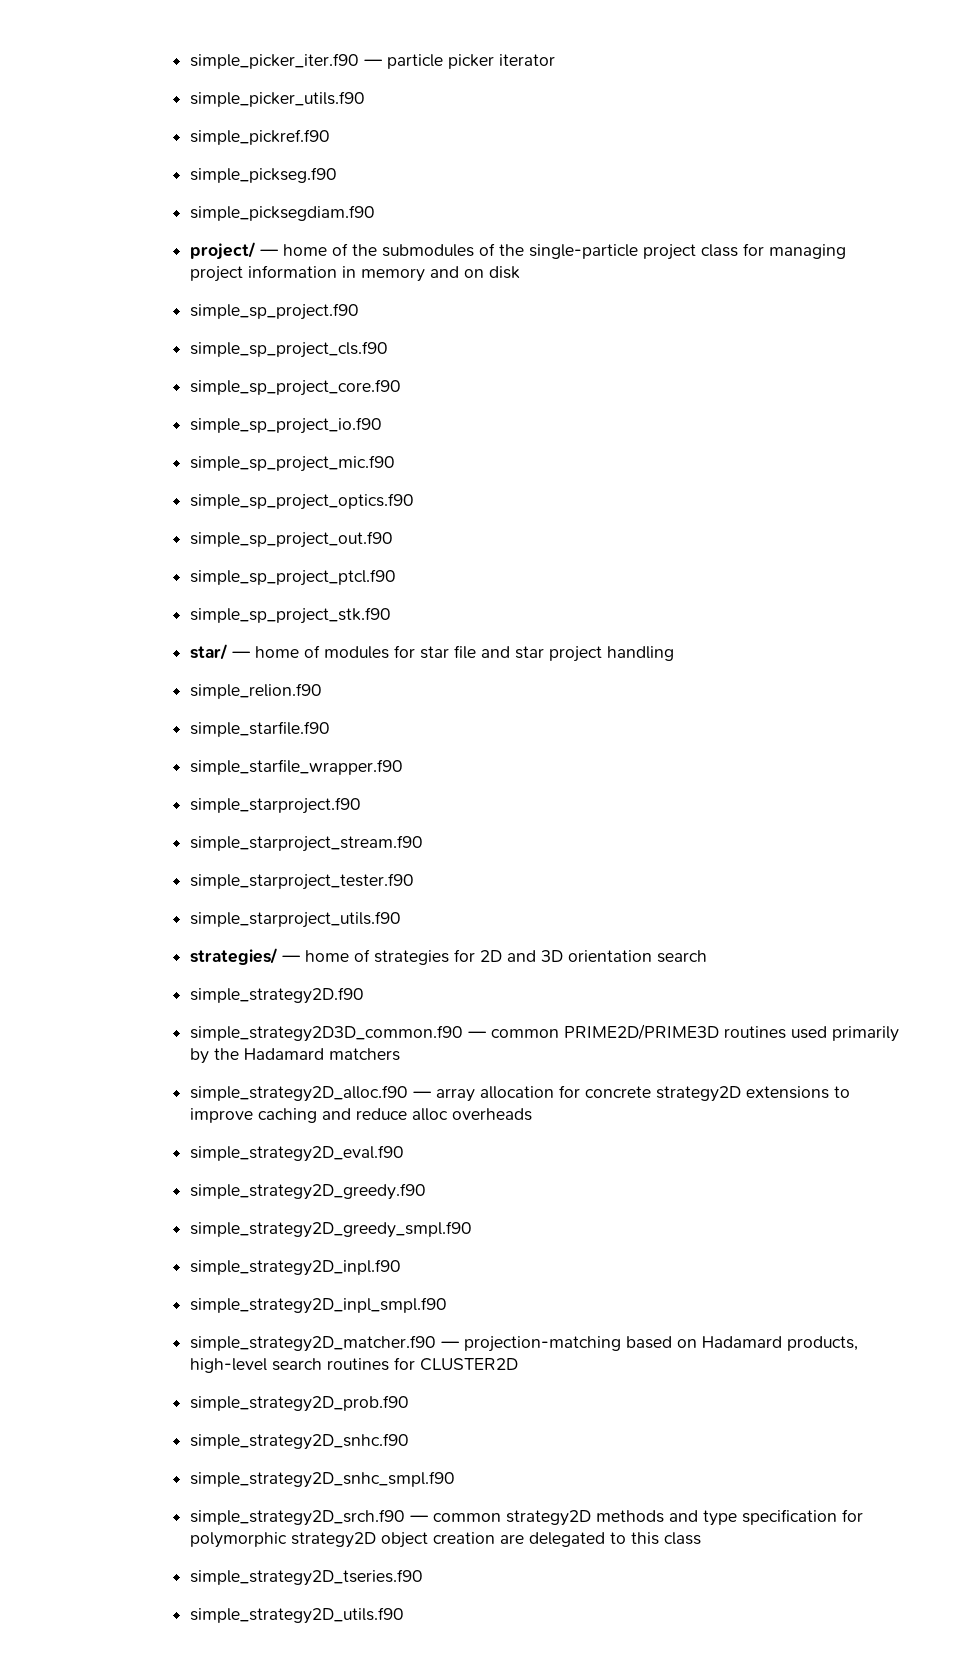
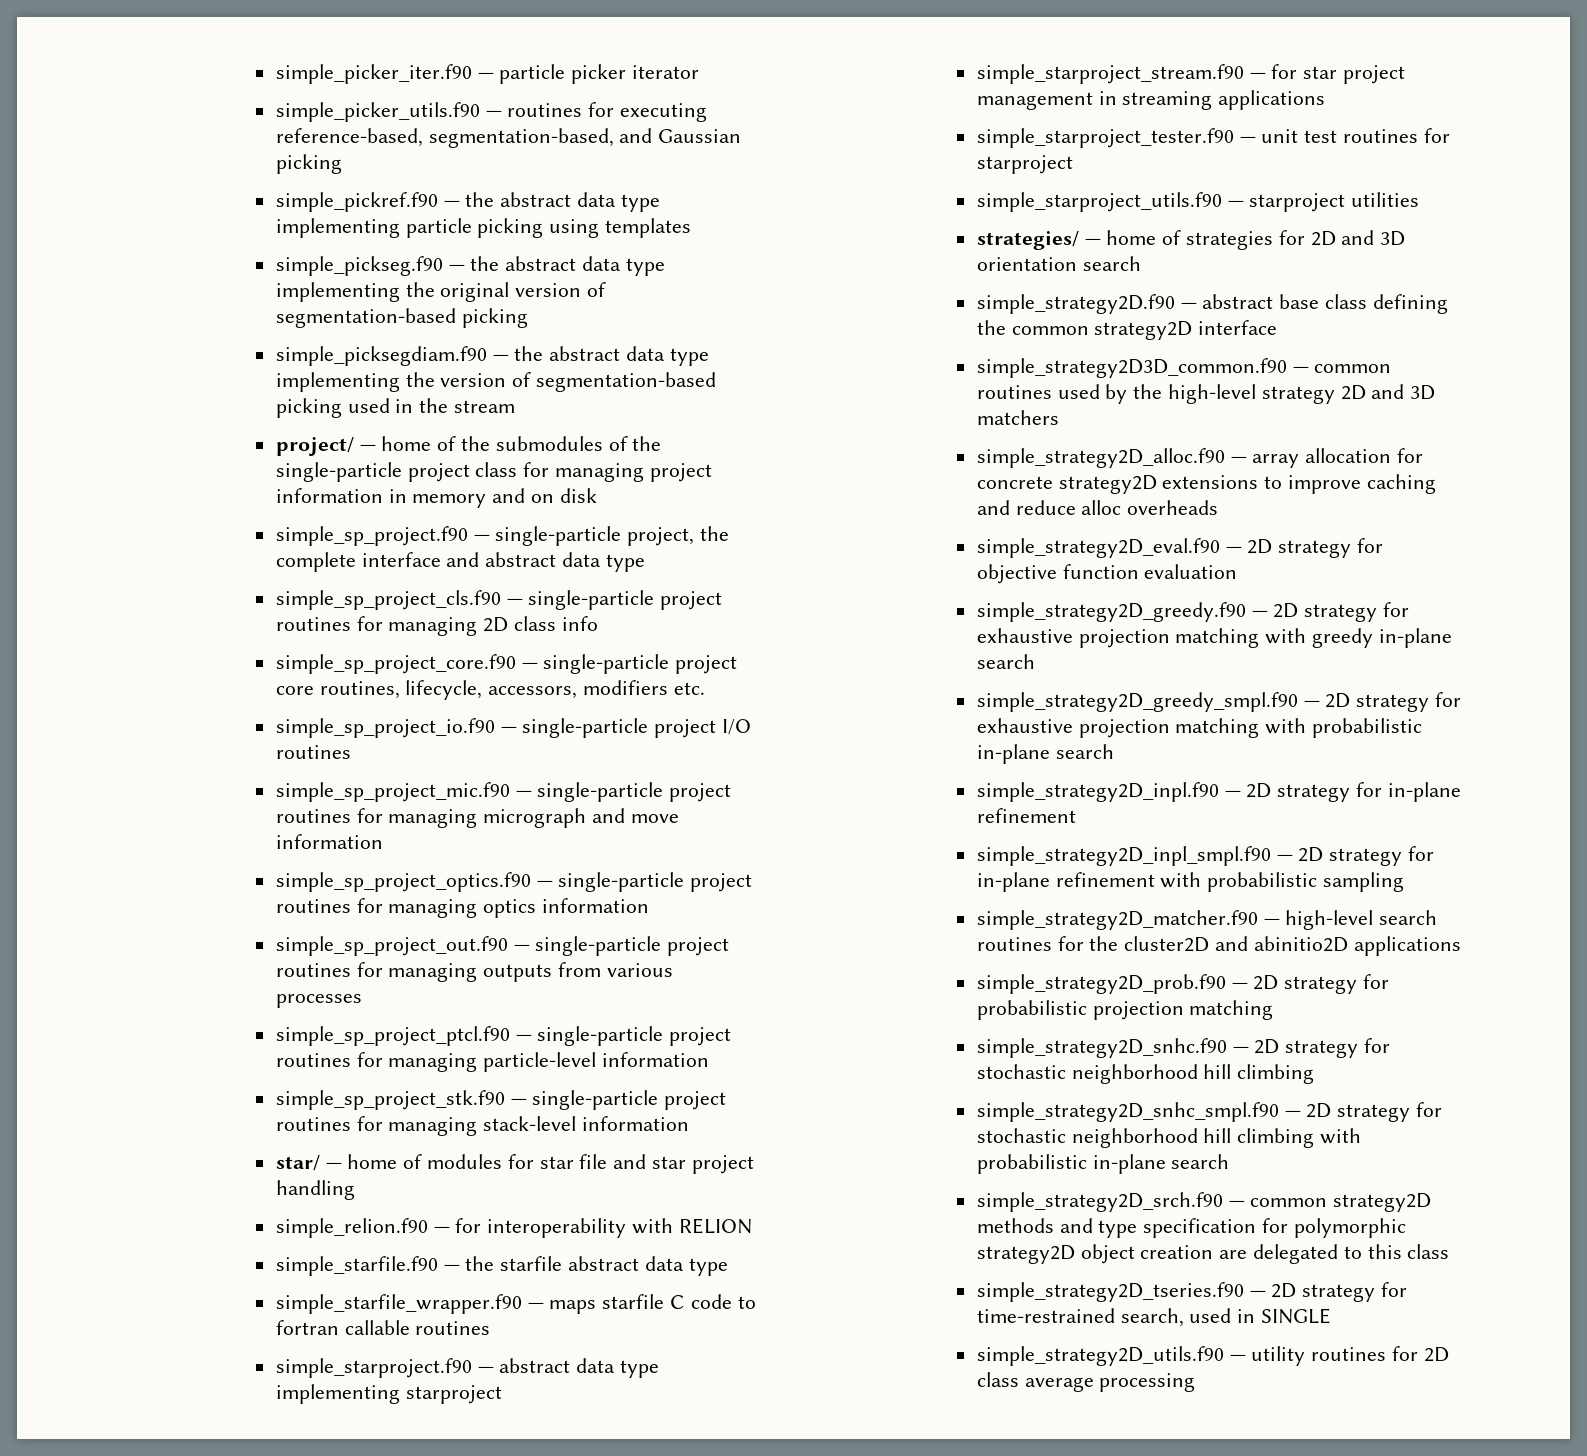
- simple_picker_utils.f90
- simple_pickref.f90
- simple_pickseg.f90
- simple_picksegdiam.f90
+ simple_picker_utils.f90 — routines for executing reference-based, segmentation-based, and Gaussian picking
+ simple_pickref.f90 — the abstract data type implementing particle picking using templates
+ simple_pickseg.f90 — the abstract data type implementing the original version of segmentation-based picking
+ simple_picksegdiam.f90 — the abstract data type implementing the version of segmentation-based picking used in the stream
- simple_sp_project.f90
- simple_sp_project_cls.f90
- simple_sp_project_core.f90
- simple_sp_project_io.f90
- simple_sp_project_mic.f90
- simple_sp_project_optics.f90
- simple_sp_project_out.f90
- simple_sp_project_ptcl.f90
- simple_sp_project_stk.f90
+ simple_sp_project.f90 — single-particle project, the complete interface and abstract data type
+ simple_sp_project_cls.f90 — single-particle project routines for managing 2D class info
+ simple_sp_project_core.f90 — single-particle project core routines, lifecycle, accessors, modifiers etc.
+ simple_sp_project_io.f90 — single-particle project I/O routines
+ simple_sp_project_mic.f90 — single-particle project routines for managing micrograph and move information
+ simple_sp_project_optics.f90 — single-particle project routines for managing optics information
+ simple_sp_project_out.f90 — single-particle project routines for managing outputs from various processes
+ simple_sp_project_ptcl.f90 — single-particle project routines for managing particle-level information
+ simple_sp_project_stk.f90 — single-particle project routines for managing stack-level information
- simple_relion.f90
- simple_starfile.f90
- simple_starfile_wrapper.f90
- simple_starproject.f90
- simple_starproject_stream.f90
- simple_starproject_tester.f90
- simple_starproject_utils.f90
+ simple_relion.f90 — for interoperability with RELION
+ simple_starfile.f90 — the starfile abstract data type
+ simple_starfile_wrapper.f90 — maps starfile C code to fortran callable routines
+ simple_starproject.f90 — abstract data type implementing starproject
+ simple_starproject_stream.f90 — for star project management in streaming applications
+ simple_starproject_tester.f90 — unit test routines for starproject
+ simple_starproject_utils.f90 — starproject utilities
- simple_strategy2D.f90
+ simple_strategy2D.f90 — abstract base class defining the common strategy2D interface
- simple_strategy2D3D_common.f90 — common PRIME2D/PRIME3D routines used primarily by the Hadamard matchers
+ simple_strategy2D3D_common.f90 — common routines used by the high-level strategy 2D and 3D matchers
- simple_strategy2D_eval.f90
- simple_strategy2D_greedy.f90
- simple_strategy2D_greedy_smpl.f90
- simple_strategy2D_inpl.f90
- simple_strategy2D_inpl_smpl.f90
- simple_strategy2D_matcher.f90 — projection-matching based on Hadamard products, high-level search routines for CLUSTER2D
- simple_strategy2D_prob.f90
- simple_strategy2D_snhc.f90
- simple_strategy2D_snhc_smpl.f90
+ simple_strategy2D_eval.f90 — 2D strategy for objective function evaluation
+ simple_strategy2D_greedy.f90 — 2D strategy for exhaustive projection matching with greedy in-plane search
+ simple_strategy2D_greedy_smpl.f90 — 2D strategy for exhaustive projection matching with probabilistic in-plane search
+ simple_strategy2D_inpl.f90 — 2D strategy for in-plane refinement
+ simple_strategy2D_inpl_smpl.f90 — 2D strategy for in-plane refinement with probabilistic sampling
+ simple_strategy2D_matcher.f90 — high-level search routines for the cluster2D and abinitio2D applications
+ simple_strategy2D_prob.f90 — 2D strategy for probabilistic projection matching
+ simple_strategy2D_snhc.f90 — 2D strategy for stochastic neighborhood hill climbing
+ simple_strategy2D_snhc_smpl.f90 — 2D strategy for stochastic neighborhood hill climbing with probabilistic in-plane search
- simple_strategy2D_tseries.f90
- simple_strategy2D_utils.f90
+ simple_strategy2D_tseries.f90 — 2D strategy for time-restrained search, used in SINGLE
+ simple_strategy2D_utils.f90 — utility routines for 2D class average processing

